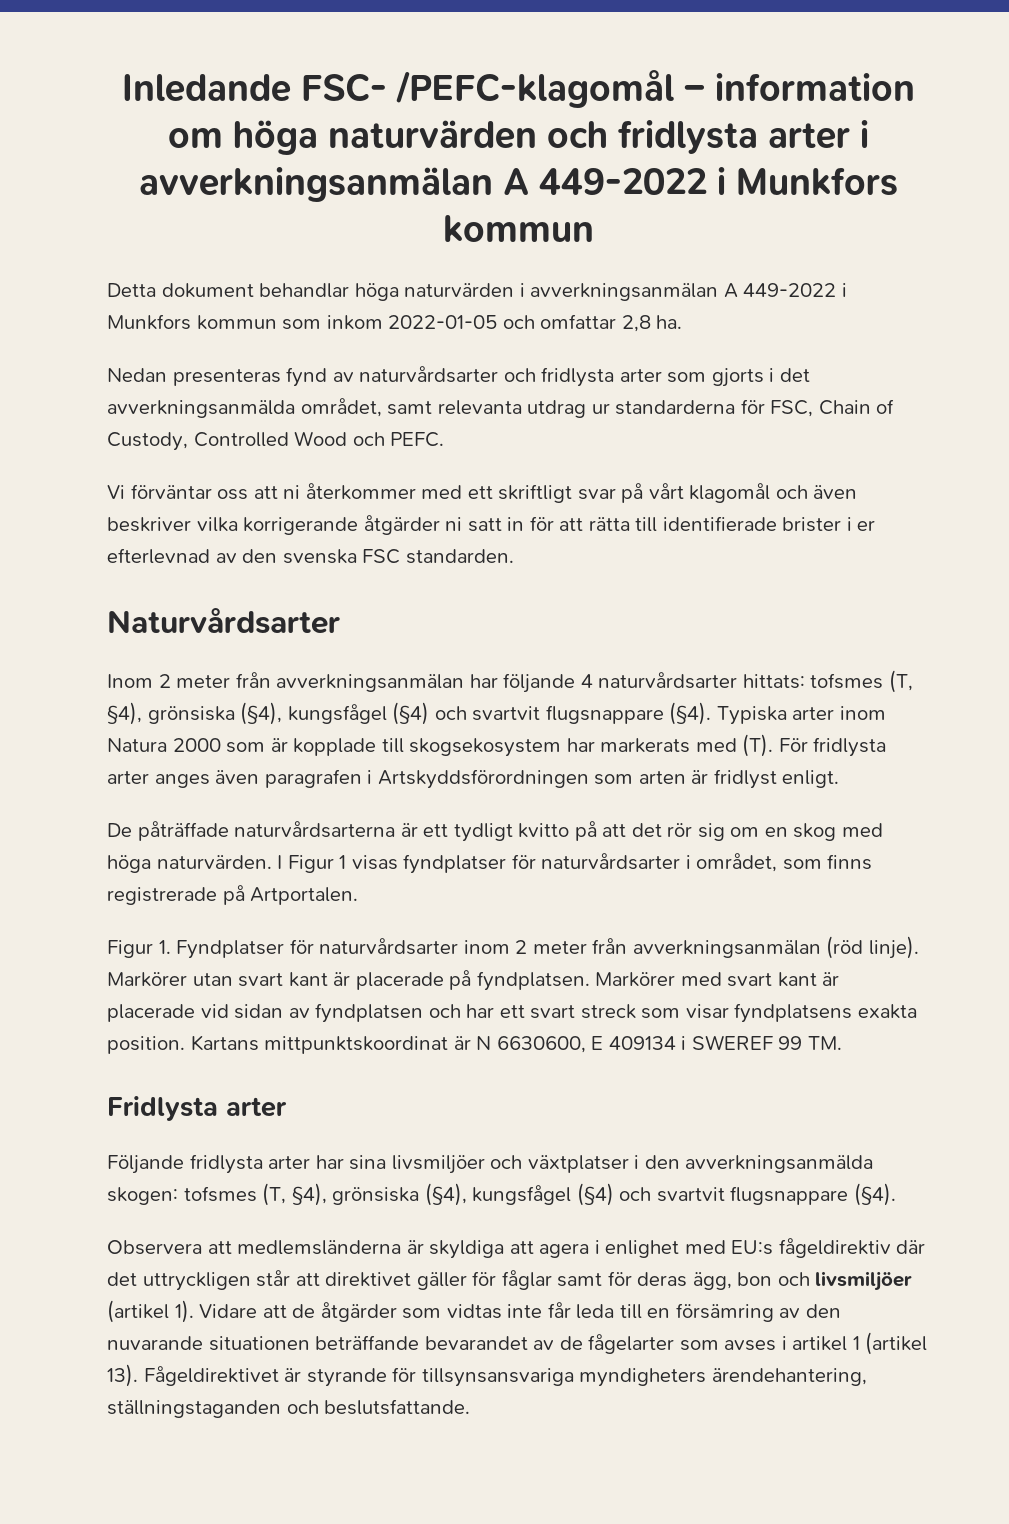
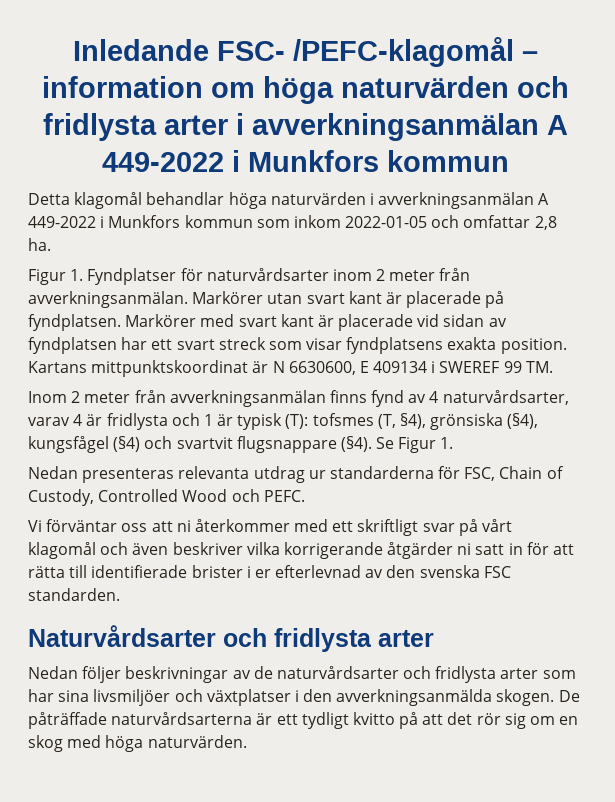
- Detta dokument behandlar höga naturvärden i avverkningsanmälan A 449-2022 i Munkfors kommun som inkom 2022-01-05 och omfattar 2,8 ha.
+ Detta klagomål behandlar höga naturvärden i avverkningsanmälan A 449-2022 i Munkfors kommun som inkom 2022-01-05 och omfattar 2,8 ha.
- Nedan presenteras fynd av naturvårdsarter och fridlysta arter som gjorts i det avverkningsanmälda området, samt relevanta utdrag ur standarderna för FSC, Chain of Custody, Controlled Wood och PEFC.
+ Figur 1. Fyndplatser för naturvårdsarter inom 2 meter från avverkningsanmälan. Markörer utan svart kant är placerade på fyndplatsen. Markörer med svart kant är placerade vid sidan av fyndplatsen har ett svart streck som visar fyndplatsens exakta position. Kartans mittpunktskoordinat är N 6630600, E 409134 i SWEREF 99 TM.
+ Inom 2 meter från avverkningsanmälan finns fynd av 4 naturvårdsarter, varav 4 är fridlysta och 1 är typisk (T): tofsmes (T, §4), grönsiska (§4), kungsfågel (§4) och svartvit flugsnappare (§4). Se Figur 1.
+ Nedan presenteras relevanta utdrag ur standarderna för FSC, Chain of Custody, Controlled Wood och PEFC.
- Naturvårdsarter
- Inom 2 meter från avverkningsanmälan har följande 4 naturvårdsarter hittats: tofsmes (T, §4), grönsiska (§4), kungsfågel (§4) och svartvit flugsnappare (§4). Typiska arter inom Natura 2000 som är kopplade till skogsekosystem har markerats med (T). För fridlysta arter anges även paragrafen i Artskyddsförordningen som arten är fridlyst enligt.
- De påträffade naturvårdsarterna är ett tydligt kvitto på att det rör sig om en skog med höga naturvärden. I Figur 1 visas fyndplatser för naturvårdsarter i området, som finns registrerade på Artportalen.
- Figur 1. Fyndplatser för naturvårdsarter inom 2 meter från avverkningsanmälan (röd linje). Markörer utan svart kant är placerade på fyndplatsen. Markörer med svart kant är placerade vid sidan av fyndplatsen och har ett svart streck som visar fyndplatsens exakta position. Kartans mittpunktskoordinat är N 6630600, E 409134 i SWEREF 99 TM.
- Fridlysta arter
- Följande fridlysta arter har sina livsmiljöer och växtplatser i den avverkningsanmälda skogen: tofsmes (T, §4), grönsiska (§4), kungsfågel (§4) och svartvit flugsnappare (§4).
- Observera att medlemsländerna är skyldiga att agera i enlighet med EU:s fågeldirektiv där det uttryckligen står att direktivet gäller för fåglar samt för deras ägg, bon och livsmiljöer (artikel 1). Vidare att de åtgärder som vidtas inte får leda till en försämring av den nuvarande situationen beträffande bevarandet av de fågelarter som avses i artikel 1 (artikel 13). Fågeldirektivet är styrande för tillsynsansvariga myndigheters ärendehantering, ställningstaganden och beslutsfattande.
+ Naturvårdsarter och fridlysta arter
+ Nedan följer beskrivningar av de naturvårdsarter och fridlysta arter som har sina livsmiljöer och växtplatser i den avverkningsanmälda skogen. De påträffade naturvårdsarterna är ett tydligt kvitto på att det rör sig om en skog med höga naturvärden.

